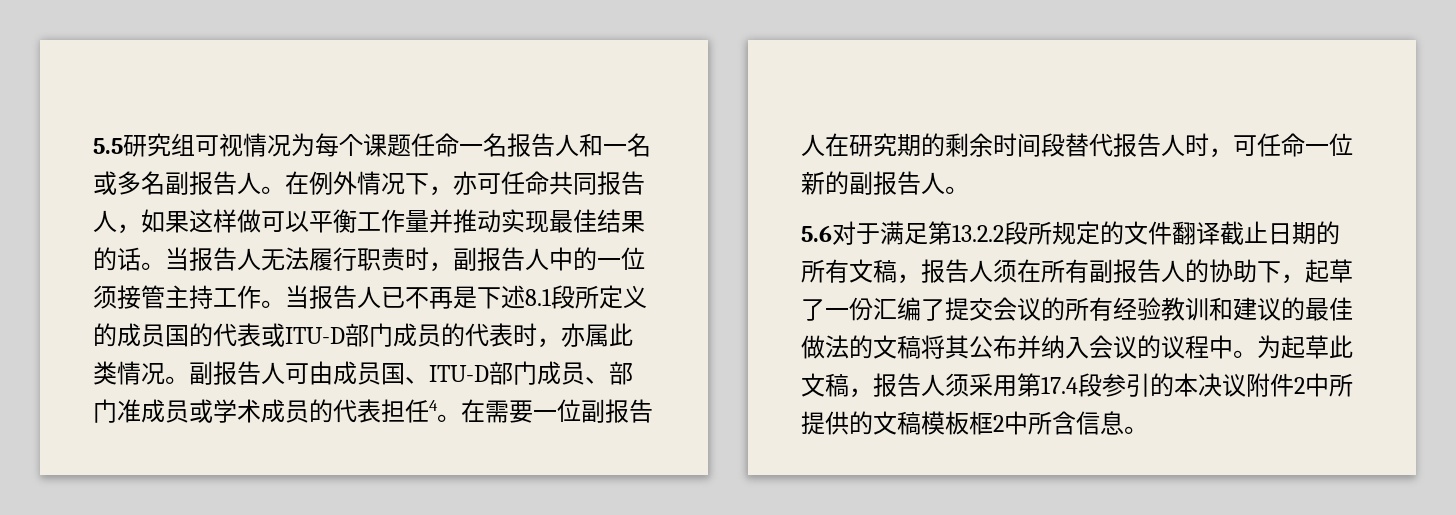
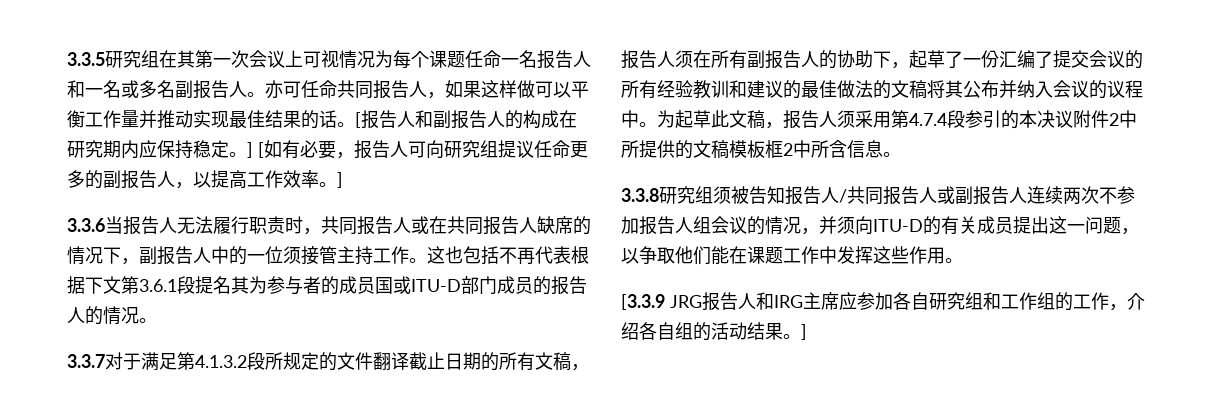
- 5.5研究组可视情况为每个课题任命一名报告人和一名或多名副报告人。
+ 3.3.5研究组在其第一次会议上可视情况为每个课题任命一名报告人和一名或多名副报告人。
- 在例外情况下，亦可任命共同报告人，如果这样做可以平衡工作量并推动实现最佳结果的话。
+ 亦可任命共同报告人，如果这样做可以平衡工作量并推动实现最佳结果的话。
- 当报告人无法履行职责时，副报告人中的一位须接管主持工作。
+ [报告人和副报告人的构成在研究期内应保持稳定。] [如有必要，报告人可向研究组提议任命更多的副报告人，以提高工作效率。]
+ 3.3.6当报告人无法履行职责时，共同报告人或在共同报告人缺席的情况下，副报告人中的一位须接管主持工作。
- 当报告人已不再是下述8.1段所定义的成员国的代表或ITU-D部门成员的代表时，亦属此类情况。副报告人可由成员国、ITU-D部门成员、部门准成员或学术成员的代表担任4。在需要一位副报告人在研究期的剩余时间段替代报告人时，可任命一位新的副报告人。
- 5.6对于满足第13.2.2段所规定的文件翻译截止日期的所有文稿，报告人须在所有副报告人的协助下，起草了一份汇编了提交会议的所有经验教训和建议的最佳做法的文稿将其公布并纳入会议的议程中。
+ 这也包括不再代表根据下文第3.6.1段提名其为参与者的成员国或ITU-D部门成员的报告人的情况。
+ 3.3.7对于满足第4.1.3.2段所规定的文件翻译截止日期的所有文稿，报告人须在所有副报告人的协助下，起草了一份汇编了提交会议的所有经验教训和建议的最佳做法的文稿将其公布并纳入会议的议程中。
- 为起草此文稿，报告人须采用第17.4段参引的本决议附件2中所提供的文稿模板框2中所含信息。
+ 为起草此文稿，报告人须采用第4.7.4段参引的本决议附件2中所提供的文稿模板框2中所含信息。
+ 3.3.8研究组须被告知报告人/共同报告人或副报告人连续两次不参加报告人组会议的情况，并须向ITU-D的有关成员提出这一问题，以争取他们能在课题工作中发挥这些作用。
+ [3.3.9 JRG报告人和IRG主席应参加各自研究组和工作组的工作，介绍各自组的活动结果。]

